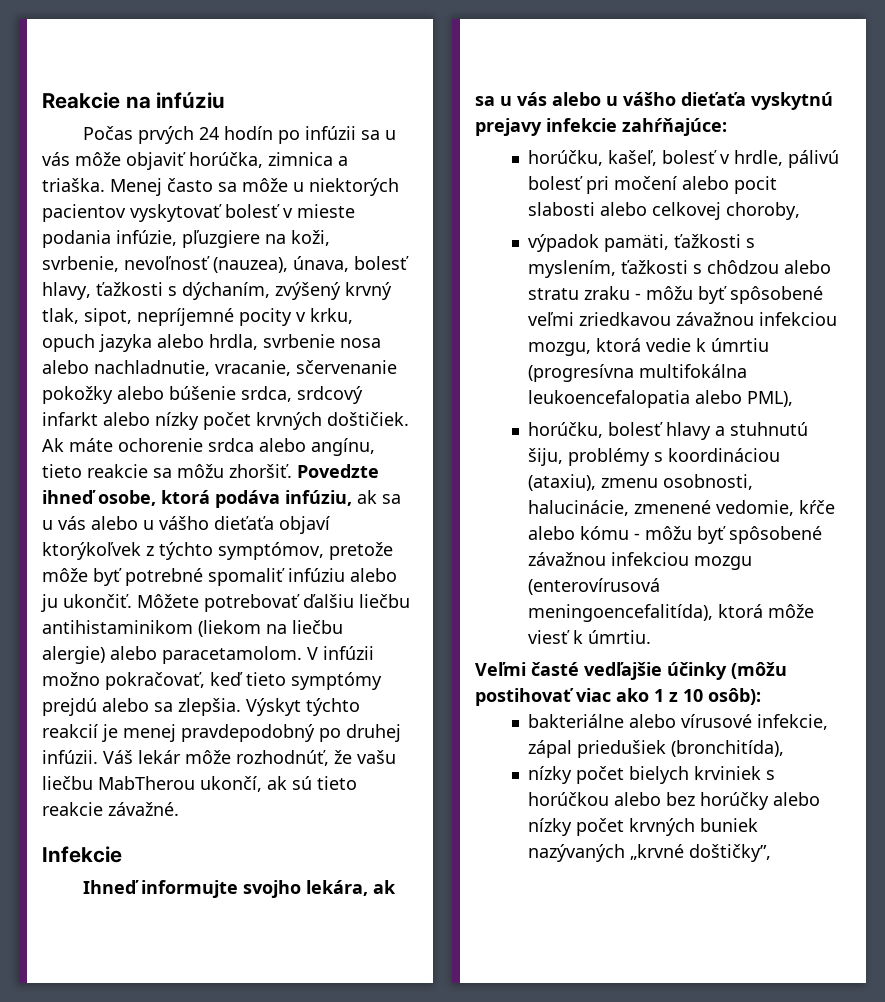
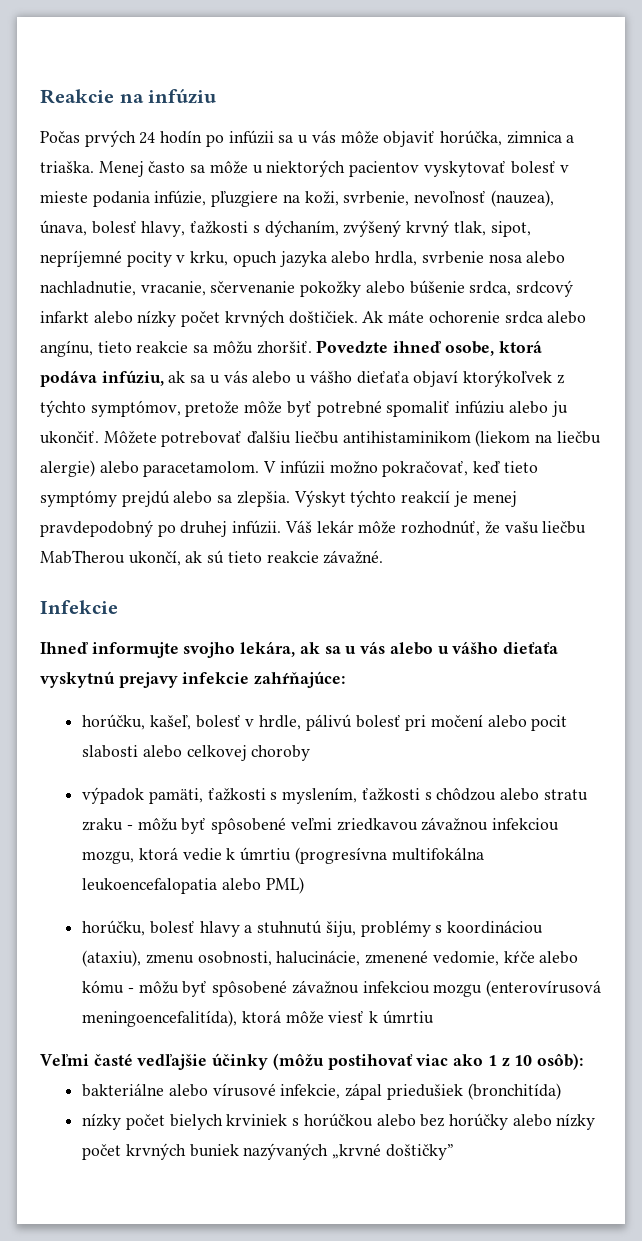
- horúčku, kašeľ, bolesť v hrdle, pálivú bolesť pri močení alebo pocit slabosti alebo celkovej choroby,
+ horúčku, kašeľ, bolesť v hrdle, pálivú bolesť pri močení alebo pocit slabosti alebo celkovej choroby
- výpadok pamäti, ťažkosti s myslením, ťažkosti s chôdzou alebo stratu zraku - môžu byť spôsobené veľmi zriedkavou závažnou infekciou mozgu, ktorá vedie k úmrtiu (progresívna multifokálna leukoencefalopatia alebo PML),
+ výpadok pamäti, ťažkosti s myslením, ťažkosti s chôdzou alebo stratu zraku - môžu byť spôsobené veľmi zriedkavou závažnou infekciou mozgu, ktorá vedie k úmrtiu (progresívna multifokálna leukoencefalopatia alebo PML)
- horúčku, bolesť hlavy a stuhnutú šiju, problémy s koordináciou (ataxiu), zmenu osobnosti, halucinácie, zmenené vedomie, kŕče alebo kómu - môžu byť spôsobené závažnou infekciou mozgu (enterovírusová meningoencefalitída), ktorá môže viesť k úmrtiu.
+ horúčku, bolesť hlavy a stuhnutú šiju, problémy s koordináciou (ataxiu), zmenu osobnosti, halucinácie, zmenené vedomie, kŕče alebo kómu - môžu byť spôsobené závažnou infekciou mozgu (enterovírusová meningoencefalitída), ktorá môže viesť k úmrtiu
- bakteriálne alebo vírusové infekcie, zápal priedušiek (bronchitída),
+ bakteriálne alebo vírusové infekcie, zápal priedušiek (bronchitída)
- nízky počet bielych krviniek s horúčkou alebo bez horúčky alebo nízky počet krvných buniek nazývaných „krvné doštičky”,
+ nízky počet bielych krviniek s horúčkou alebo bez horúčky alebo nízky počet krvných buniek nazývaných „krvné doštičky”

